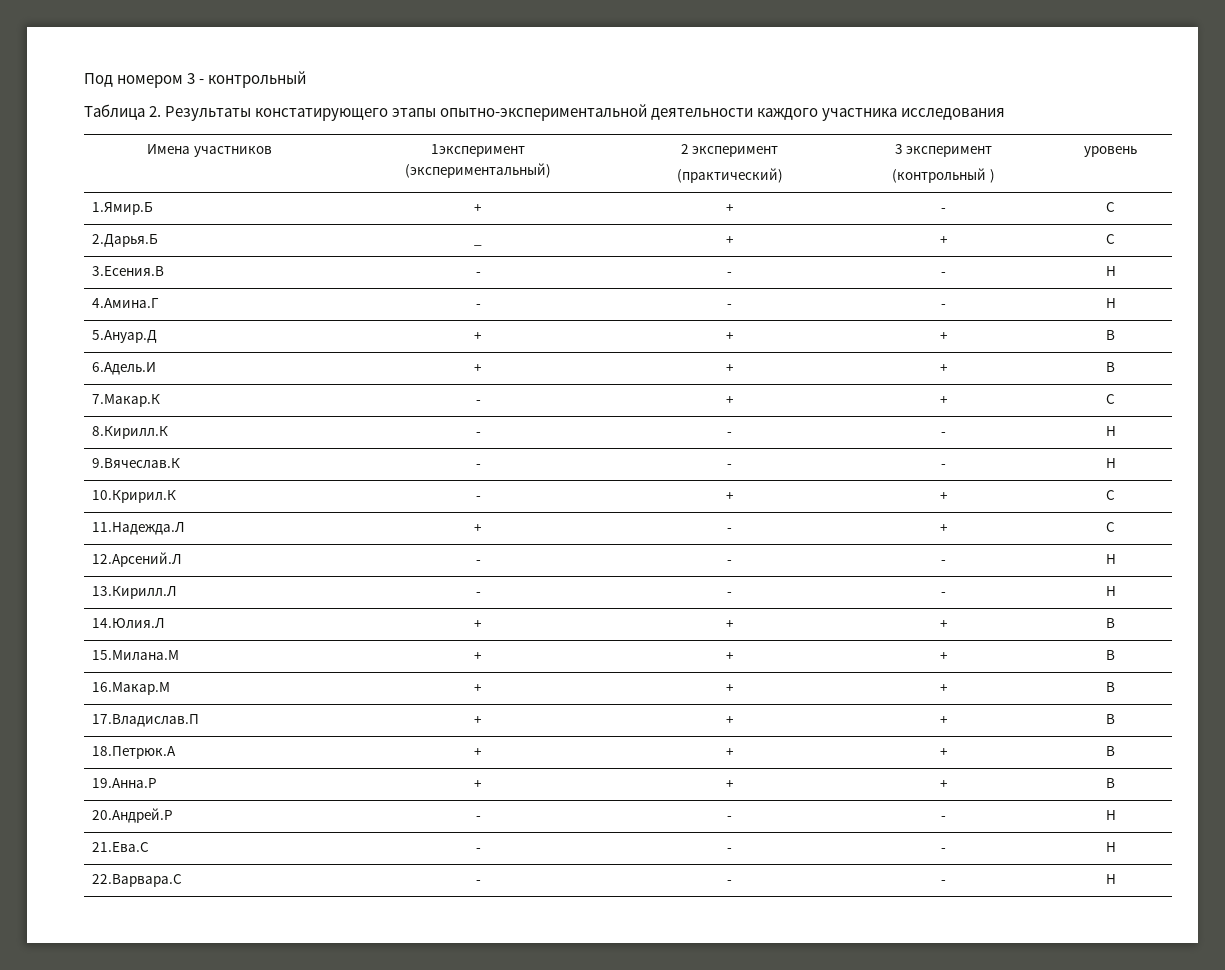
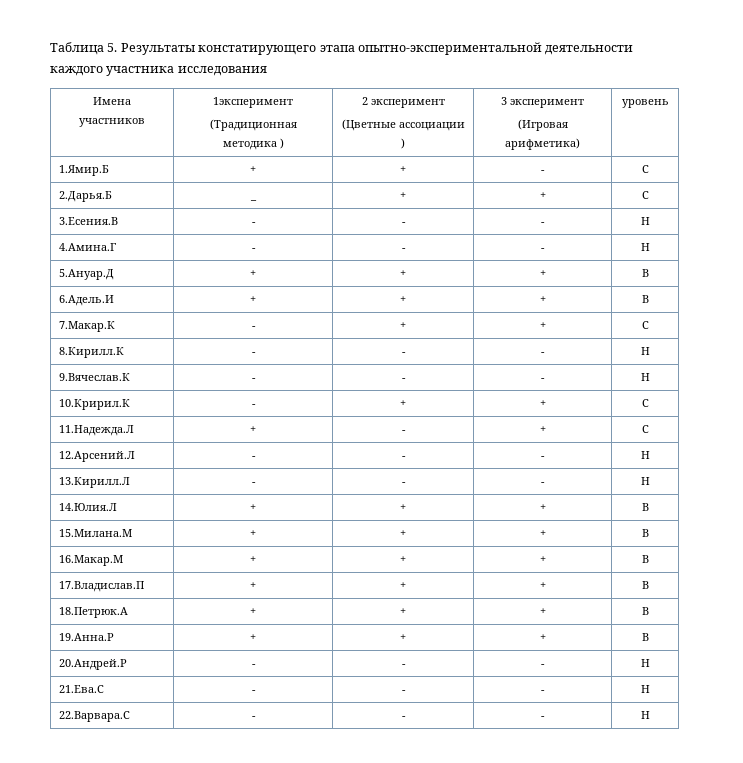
- Под номером 3 - контрольный
- Таблица 2. Результаты констатирующего этапы опытно-экспериментальной деятельности каждого участника исследования
+ Таблица 5. Результаты констатирующего этапа опытно-экспериментальной деятельности каждого участника исследования
  Имена участников | 1эксперимент
- (экспериментальный) | 2 эксперимент
- (практический) | 3 эксперимент
- (контрольный ) | уровень
+ (Традиционная методика ) | 2 эксперимент
+ (Цветные ассоциации ) | 3 эксперимент
+ (Игровая арифметика) | уровень

